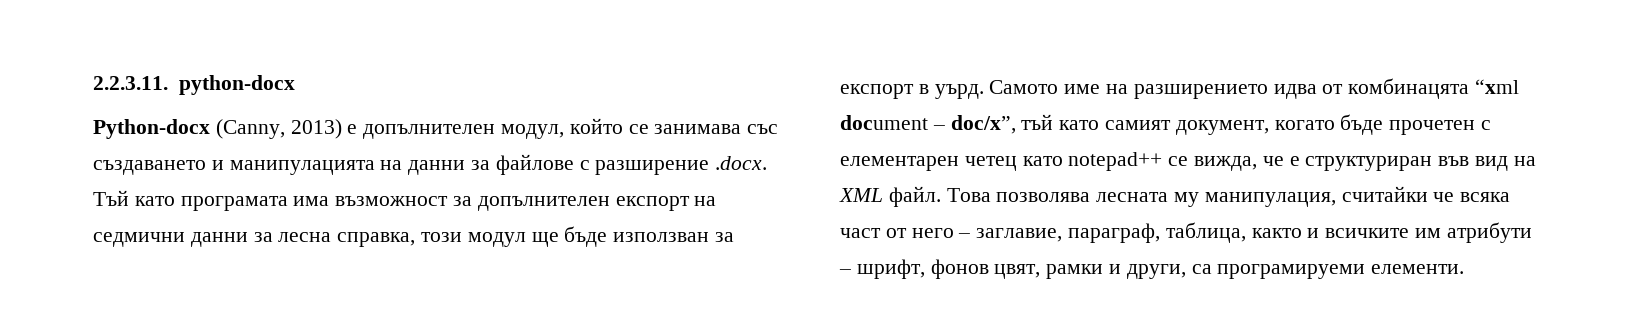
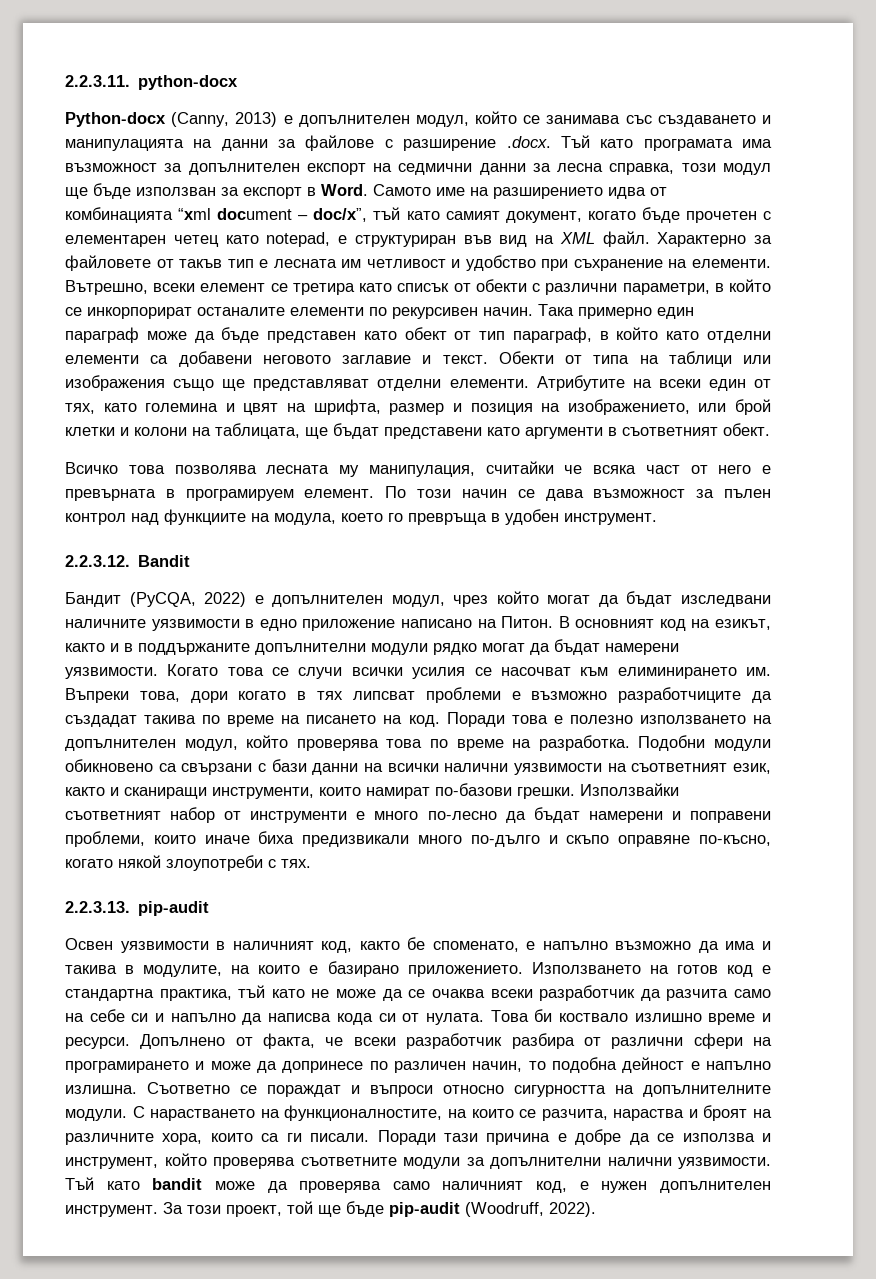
- Python-docx (Canny, 2013) е допълнителен модул, който се занимава със създаването и манипулацията на данни за файлове с разширение .docx. Тъй като програмата има възможност за допълнителен експорт на седмични данни за лесна справка, този модул ще бъде използван за експорт в уърд.
+ Python-docx (Canny, 2013) е допълнителен модул, който се занимава със създаването и манипулацията на данни за файлове с разширение .docx. Тъй като програмата има възможност за допълнителен експорт на седмични данни за лесна справка, този модул ще бъде използван за експорт в Word.
- Самото име на разширението идва от комбинацята “xml document – doc/x”, тъй като самият документ, когато бъде прочетен с елементарен четец като notepad++ се вижда, че е структуриран във вид на XML файл.
+ Самото име на разширението идва от комбинацията “xml document – doc/x”, тъй като самият документ, когато бъде прочетен с елементарен четец като notepad, е структуриран във вид на XML файл.
- Това позволява лесната му манипулация, считайки че всяка част от него – заглавие, параграф, таблица, както и всичките им атрибути – шрифт, фонов цвят, рамки и други, са програмируеми елементи.
+ Характерно за файловете от такъв тип е лесната им четливост и удобство при съхранение на елементи. Вътрешно, всеки елемент се третира като списък от обекти с различни параметри, в който се инкорпорират останалите елементи по рекурсивен начин. Така примерно един параграф може да бъде представен като обект от тип параграф, в който като отделни елементи са добавени неговото заглавие и текст. Обекти от типа на таблици или изображения също ще представляват отделни елементи. Атрибутите на всеки един от тях, като големина и цвят на шрифта, размер и позиция на изображението, или брой клетки и колони на таблицата, ще бъдат представени като аргументи в съответният обект.
+ Всичко това позволява лесната му манипулация, считайки че всяка част от него е превърната в програмируем елемент. По този начин се дава възможност за пълен контрол над функциите на модула, което го превръща в удобен инструмент.
+ 2.2.3.12. Bandit
+ Бандит (PyCQA, 2022) е допълнителен модул, чрез който могат да бъдат изследвани наличните уязвимости в едно приложение написано на Питон. В основният код на езикът, както и в поддържаните допълнителни модули рядко могат да бъдат намерени уязвимости. Когато това се случи всички усилия се насочват към елиминирането им. Въпреки това, дори когато в тях липсват проблеми е възможно разработчиците да създадат такива по време на писането на код. Поради това е полезно използването на допълнителен модул, който проверява това по време на разработка. Подобни модули обикновено са свързани с бази данни на всички налични уязвимости на съответният език, както и сканиращи инструменти, които намират по-базови грешки. Използвайки съответният набор от инструменти е много по-лесно да бъдат намерени и поправени проблеми, които иначе биха предизвикали много по-дълго и скъпо оправяне по-късно, когато някой злоупотреби с тях.
+ 2.2.3.13. pip-audit
+ Освен уязвимости в наличният код, както бе споменато, е напълно възможно да има и такива в модулите, на които е базирано приложението. Използването на готов код е стандартна практика, тъй като не може да се очаква всеки разработчик да разчита само на себе си и напълно да написва кода си от нулата. Това би коствало излишно време и ресурси. Допълнено от факта, че всеки разработчик разбира от различни сфери на програмирането и може да допринесе по различен начин, то подобна дейност е напълно излишна. Съответно се пораждат и въпроси относно сигурността на допълнителните модули. С нарастването на функционалностите, на които се разчита, нараства и броят на различните хора, които са ги писали. Поради тази причина е добре да се използва и инструмент, който проверява съответните модули за допълнителни налични уязвимости. Тъй като bandit може да проверява само наличният код, е нужен допълнителен инструмент. За този проект, той ще бъде pip-audit (Woodruff, 2022).

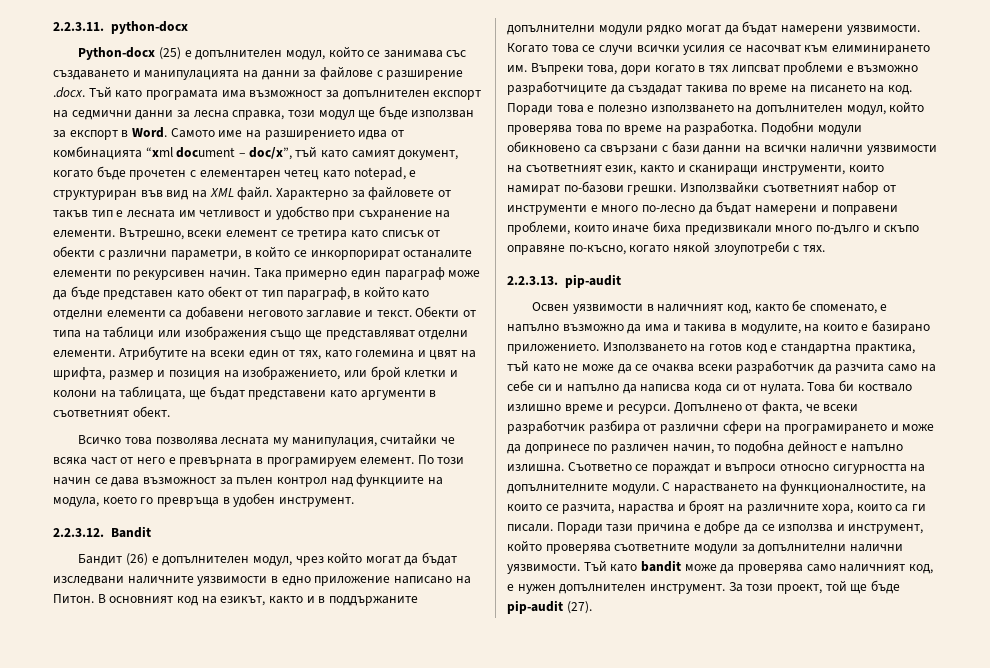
- Python-docx (Canny, 2013) е допълнителен модул, който се занимава със създаването и манипулацията на данни за файлове с разширение .docx. Тъй като програмата има възможност за допълнителен експорт на седмични данни за лесна справка, този модул ще бъде използван за експорт в Word.
+ Python-docx (25) е допълнителен модул, който се занимава със създаването и манипулацията на данни за файлове с разширение .docx. Тъй като програмата има възможност за допълнителен експорт на седмични данни за лесна справка, този модул ще бъде използван за експорт в Word.
- Бандит (PyCQA, 2022) е допълнителен модул, чрез който могат да бъдат изследвани наличните уязвимости в едно приложение написано на Питон.
+ Бандит (26) е допълнителен модул, чрез който могат да бъдат изследвани наличните уязвимости в едно приложение написано на Питон.
- За този проект, той ще бъде pip-audit (Woodruff, 2022).
+ За този проект, той ще бъде pip-audit (27).

